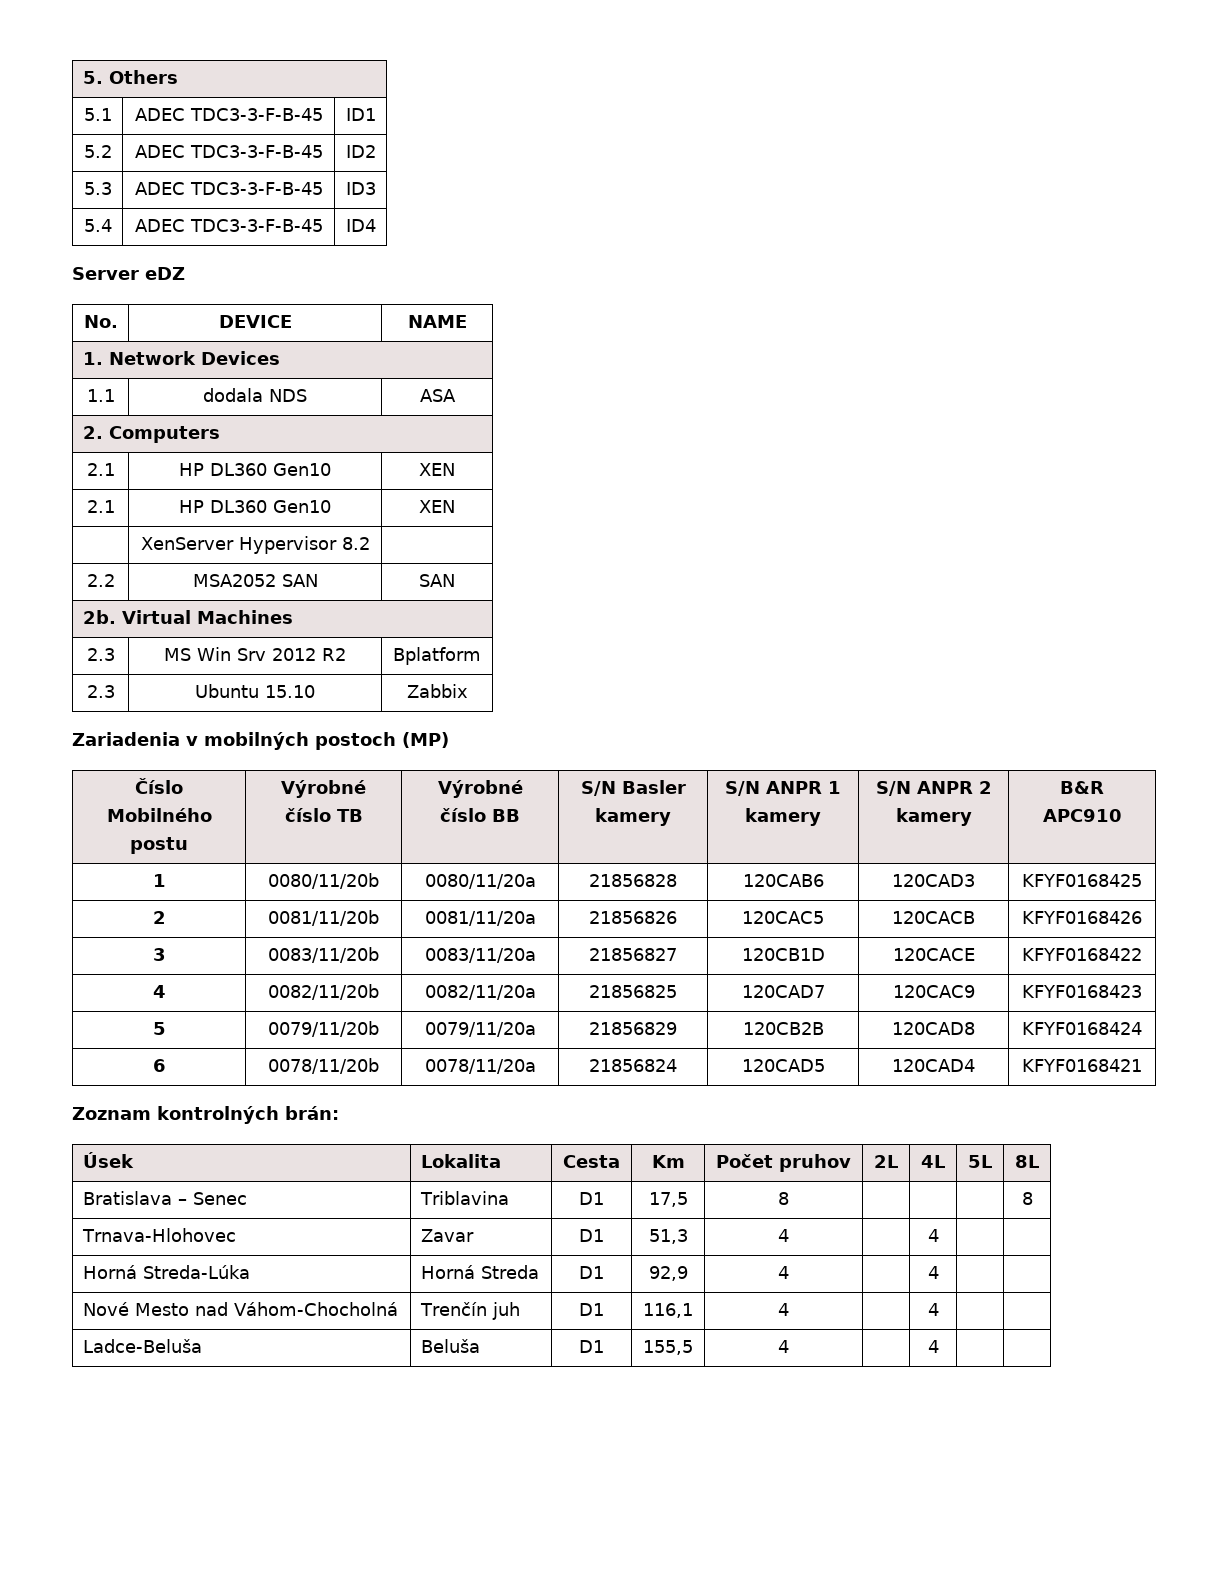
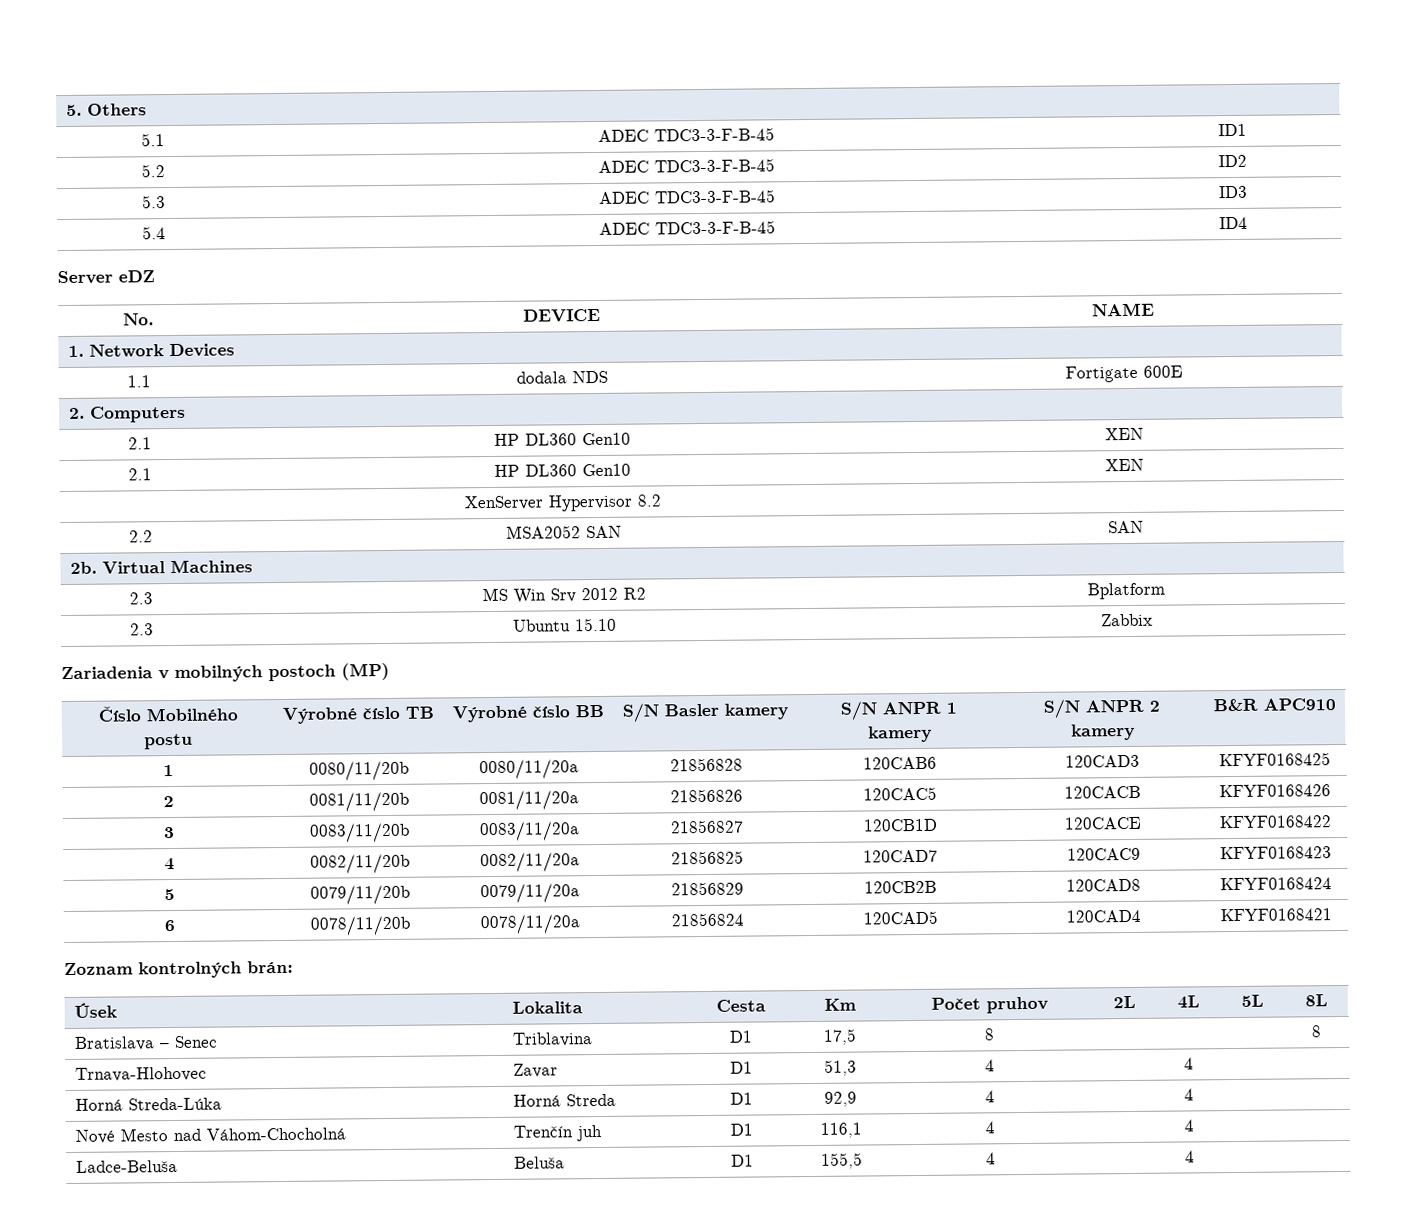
- 1.1 | dodala NDS | ASA
+ 1.1 | dodala NDS | Fortigate 600E

